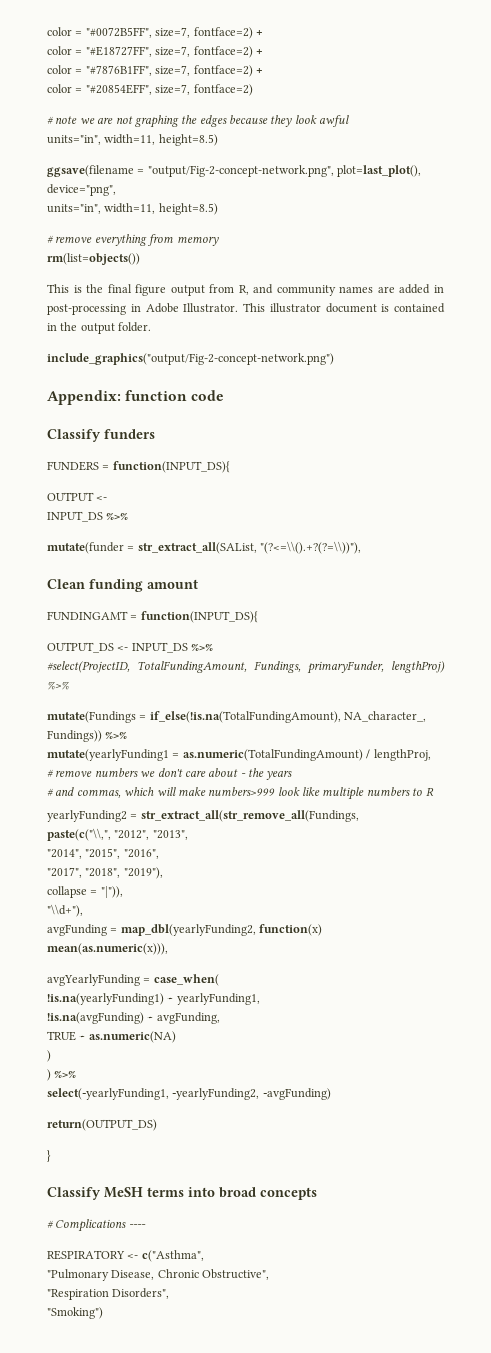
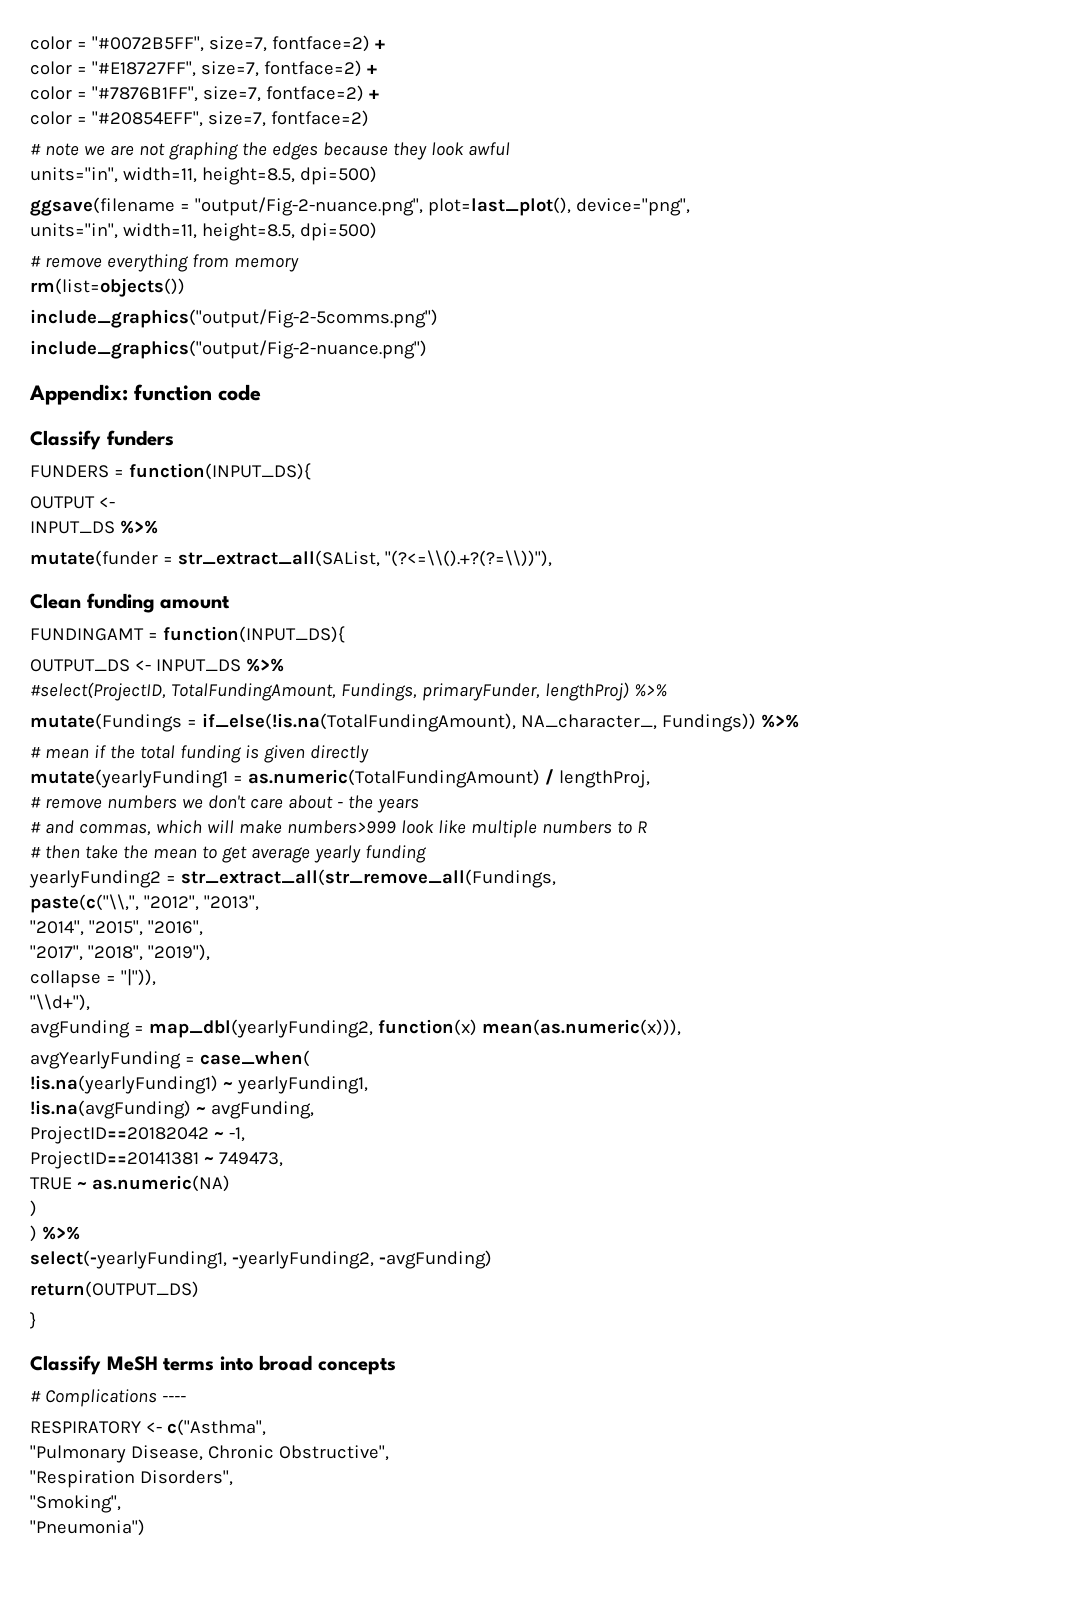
  # note we are not graphing the edges because they look awful
- units="in", width=11, height=8.5)
+ units="in", width=11, height=8.5, dpi=500)
- ggsave(filename = "output/Fig-2-concept-network.png", plot=last_plot(), device="png",
- units="in", width=11, height=8.5)
+ ggsave(filename = "output/Fig-2-nuance.png", plot=last_plot(), device="png",
+ units="in", width=11, height=8.5, dpi=500)
- This is the final figure output from R, and community names are added in post-processing in Adobe Illustrator. This illustrator document is contained in the output folder.
- include_graphics("output/Fig-2-concept-network.png")
+ include_graphics("output/Fig-2-5comms.png")
+ include_graphics("output/Fig-2-nuance.png")
+ # mean if the total funding is given directly
+ # then take the mean to get average yearly funding
+ ProjectID==20182042 ~ -1,
+ ProjectID==20141381 ~ 749473,
- "Smoking")
+ "Smoking",
+ "Pneumonia")

